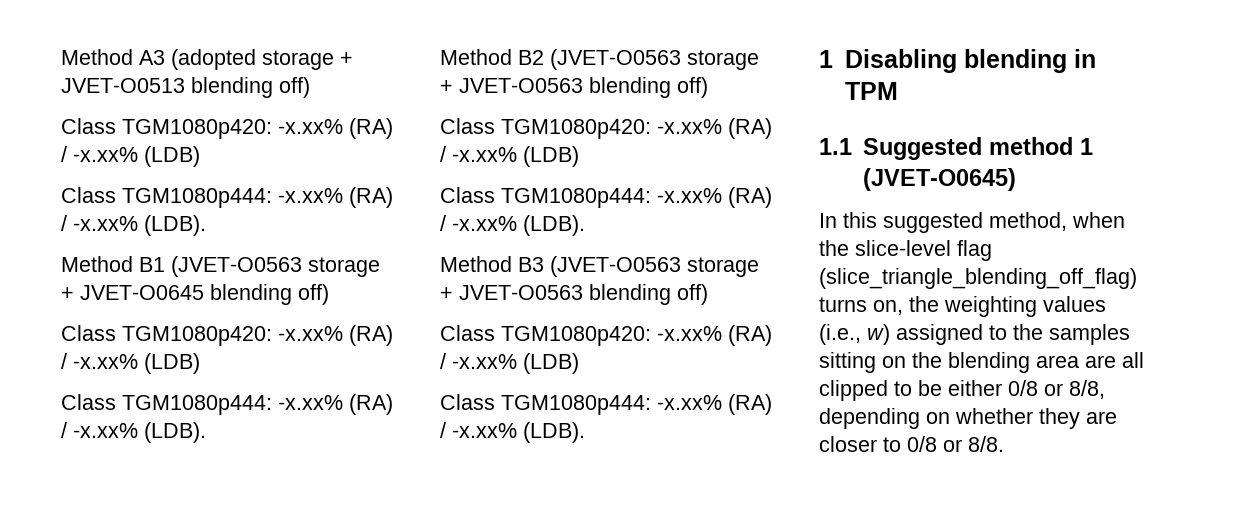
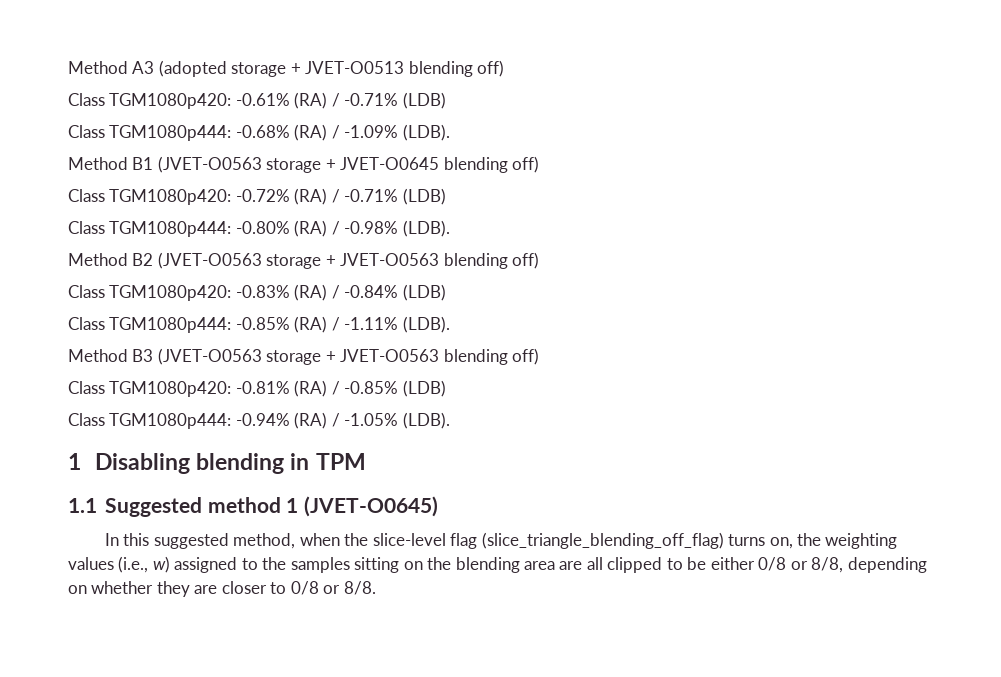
  Method A3 (adopted storage + JVET-O0513 blending off)
- Class TGM1080p420: -x.xx% (RA) / -x.xx% (LDB)
- Class TGM1080p444: -x.xx% (RA) / -x.xx% (LDB).
+ Class TGM1080p420: -0.61% (RA) / -0.71% (LDB)
+ Class TGM1080p444: -0.68% (RA) / -1.09% (LDB).
  Method B1 (JVET-O0563 storage + JVET-O0645 blending off)
- Class TGM1080p420: -x.xx% (RA) / -x.xx% (LDB)
- Class TGM1080p444: -x.xx% (RA) / -x.xx% (LDB).
+ Class TGM1080p420: -0.72% (RA) / -0.71% (LDB)
+ Class TGM1080p444: -0.80% (RA) / -0.98% (LDB).
  Method B2 (JVET-O0563 storage + JVET-O0563 blending off)
- Class TGM1080p420: -x.xx% (RA) / -x.xx% (LDB)
- Class TGM1080p444: -x.xx% (RA) / -x.xx% (LDB).
+ Class TGM1080p420: -0.83% (RA) / -0.84% (LDB)
+ Class TGM1080p444: -0.85% (RA) / -1.11% (LDB).
  Method B3 (JVET-O0563 storage + JVET-O0563 blending off)
- Class TGM1080p420: -x.xx% (RA) / -x.xx% (LDB)
- Class TGM1080p444: -x.xx% (RA) / -x.xx% (LDB).
+ Class TGM1080p420: -0.81% (RA) / -0.85% (LDB)
+ Class TGM1080p444: -0.94% (RA) / -1.05% (LDB).

